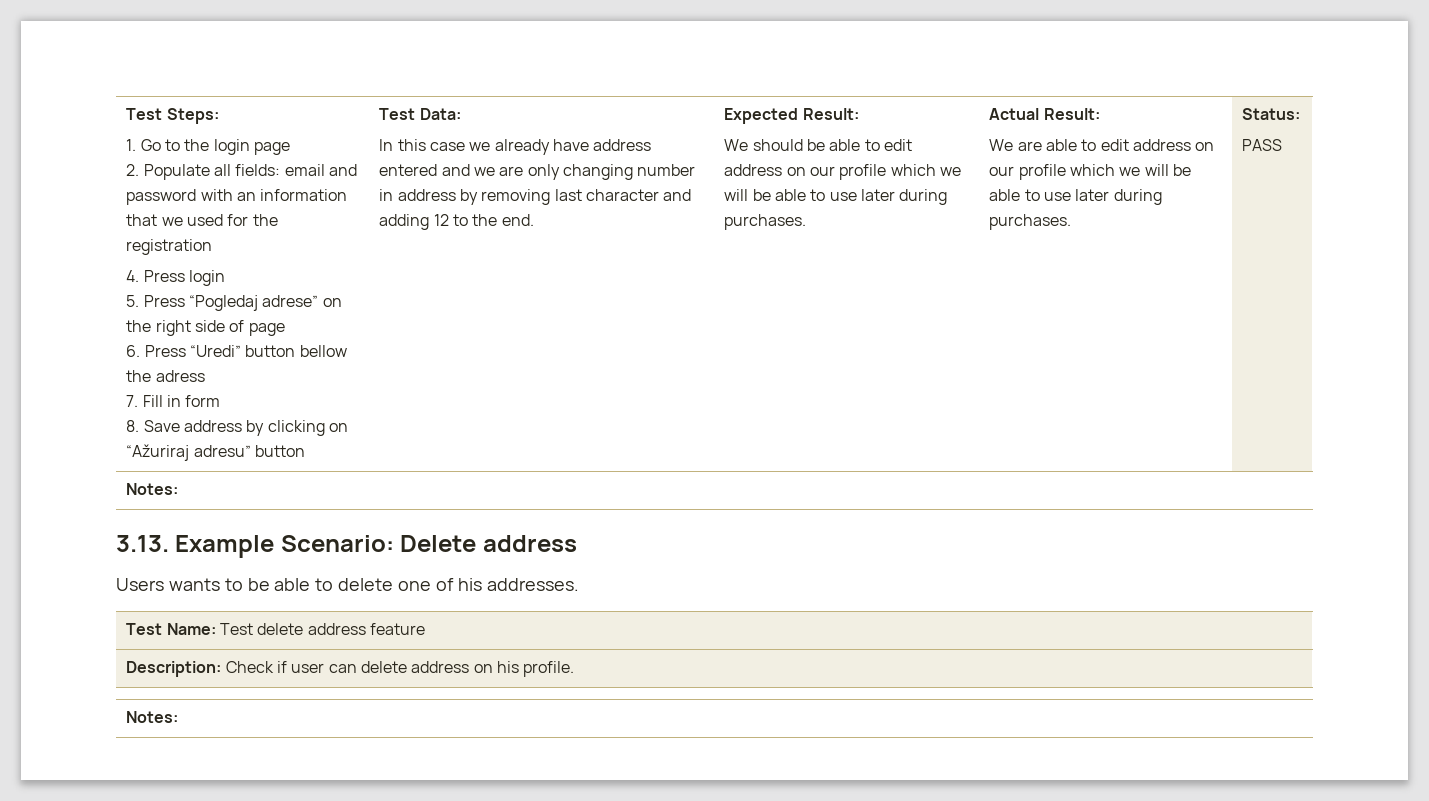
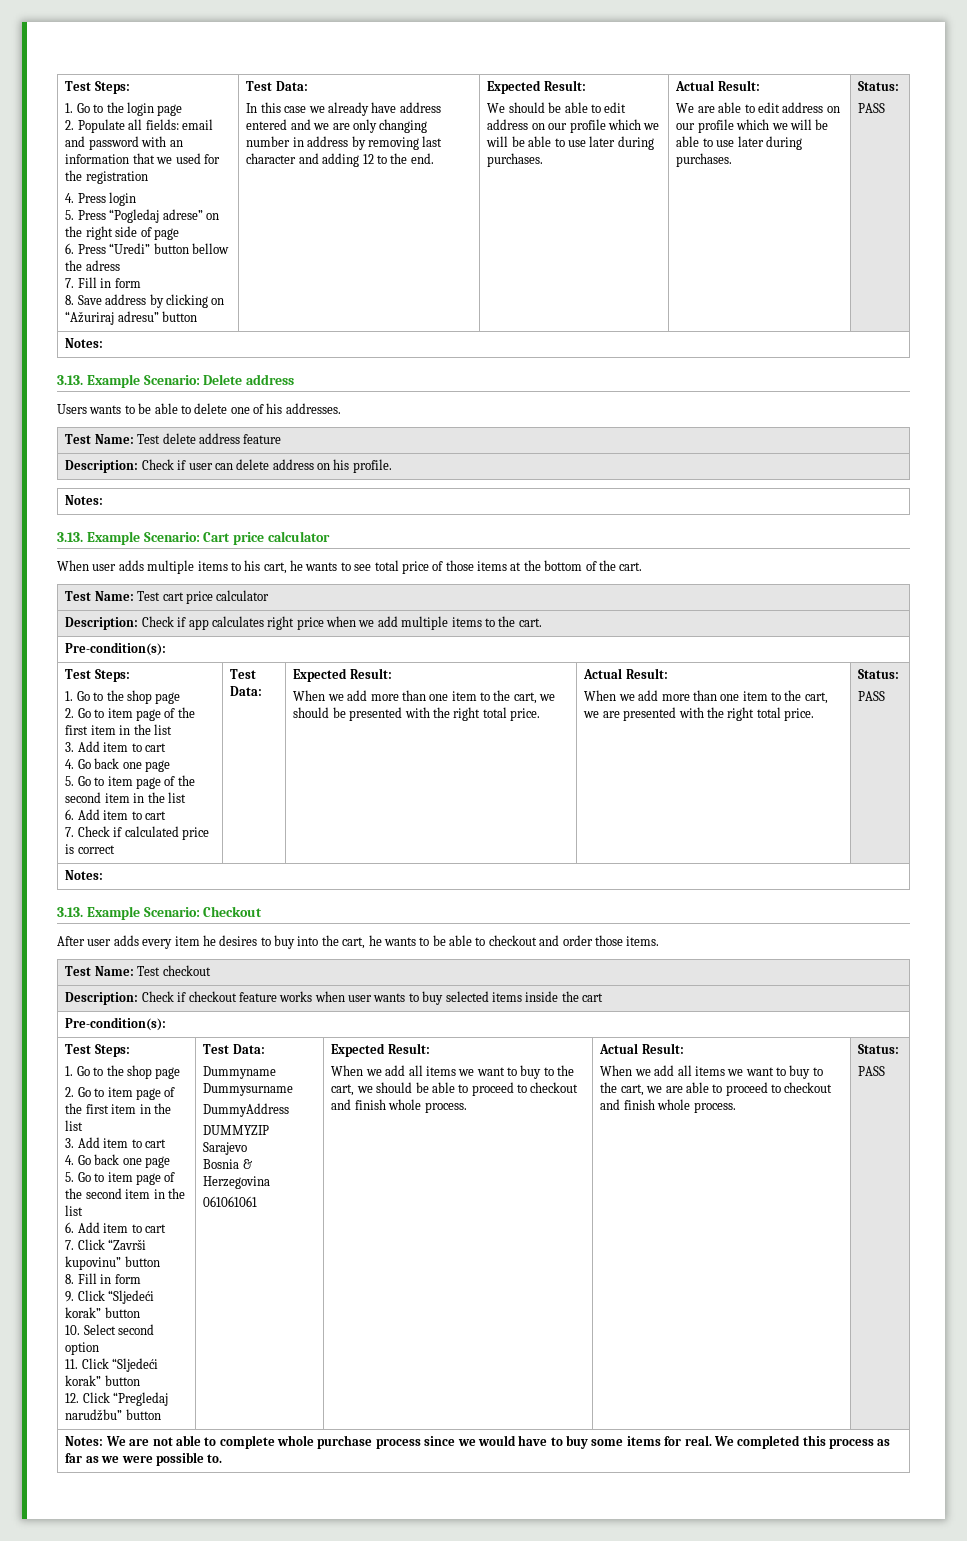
+ 3.13. Example Scenario: Cart price calculator
+ When user adds multiple items to his cart, he wants to see total price of those items at the bottom of the cart.
+ Test Name: Test cart price calculator
+ Description: Check if app calculates right price when we add multiple items to the cart.
+ Pre-condition(s):
+ Test Steps:
+ 1. Go to the shop page
+ 2. Go to item page of the first item in the list
+ 3. Add item to cart
+ 4. Go back one page
+ 5. Go to item page of the second item in the list
+ 6. Add item to cart
+ 7. Check if calculated price is correct | Test Data: | Expected Result:
+ When we add more than one item to the cart, we should be presented with the right total price. | Actual Result:
+ When we add more than one item to the cart, we are presented with the right total price. | Status:
+ PASS
+ Notes:
+ 3.13. Example Scenario: Checkout
+ After user adds every item he desires to buy into the cart, he wants to be able to checkout and order those items.
+ Test Name: Test checkout
+ Description: Check if checkout feature works when user wants to buy selected items inside the cart
+ Pre-condition(s):
+ Test Steps:
+ 1. Go to the shop page
+ 2. Go to item page of the first item in the list
+ 3. Add item to cart
+ 4. Go back one page
+ 5. Go to item page of the second item in the list
+ 6. Add item to cart
+ 7. Click “Završi kupovinu” button
+ 8. Fill in form
+ 9. Click “Sljedeći korak” button
+ 10. Select second option
+ 11. Click “Sljedeći korak” button
+ 12. Click “Pregledaj narudžbu” button | Test Data:
+ Dummyname Dummysurname
+ DummyAddress
+ DUMMYZIP Sarajevo
+ Bosnia & Herzegovina
+ 061061061 | Expected Result:
+ When we add all items we want to buy to the cart, we should be able to proceed to checkout and finish whole process. | Actual Result:
+ When we add all items we want to buy to the cart, we are able to proceed to checkout and finish whole process. | Status:
+ PASS
+ Notes: We are not able to complete whole purchase process since we would have to buy some items for real. We completed this process as far as we were possible to.

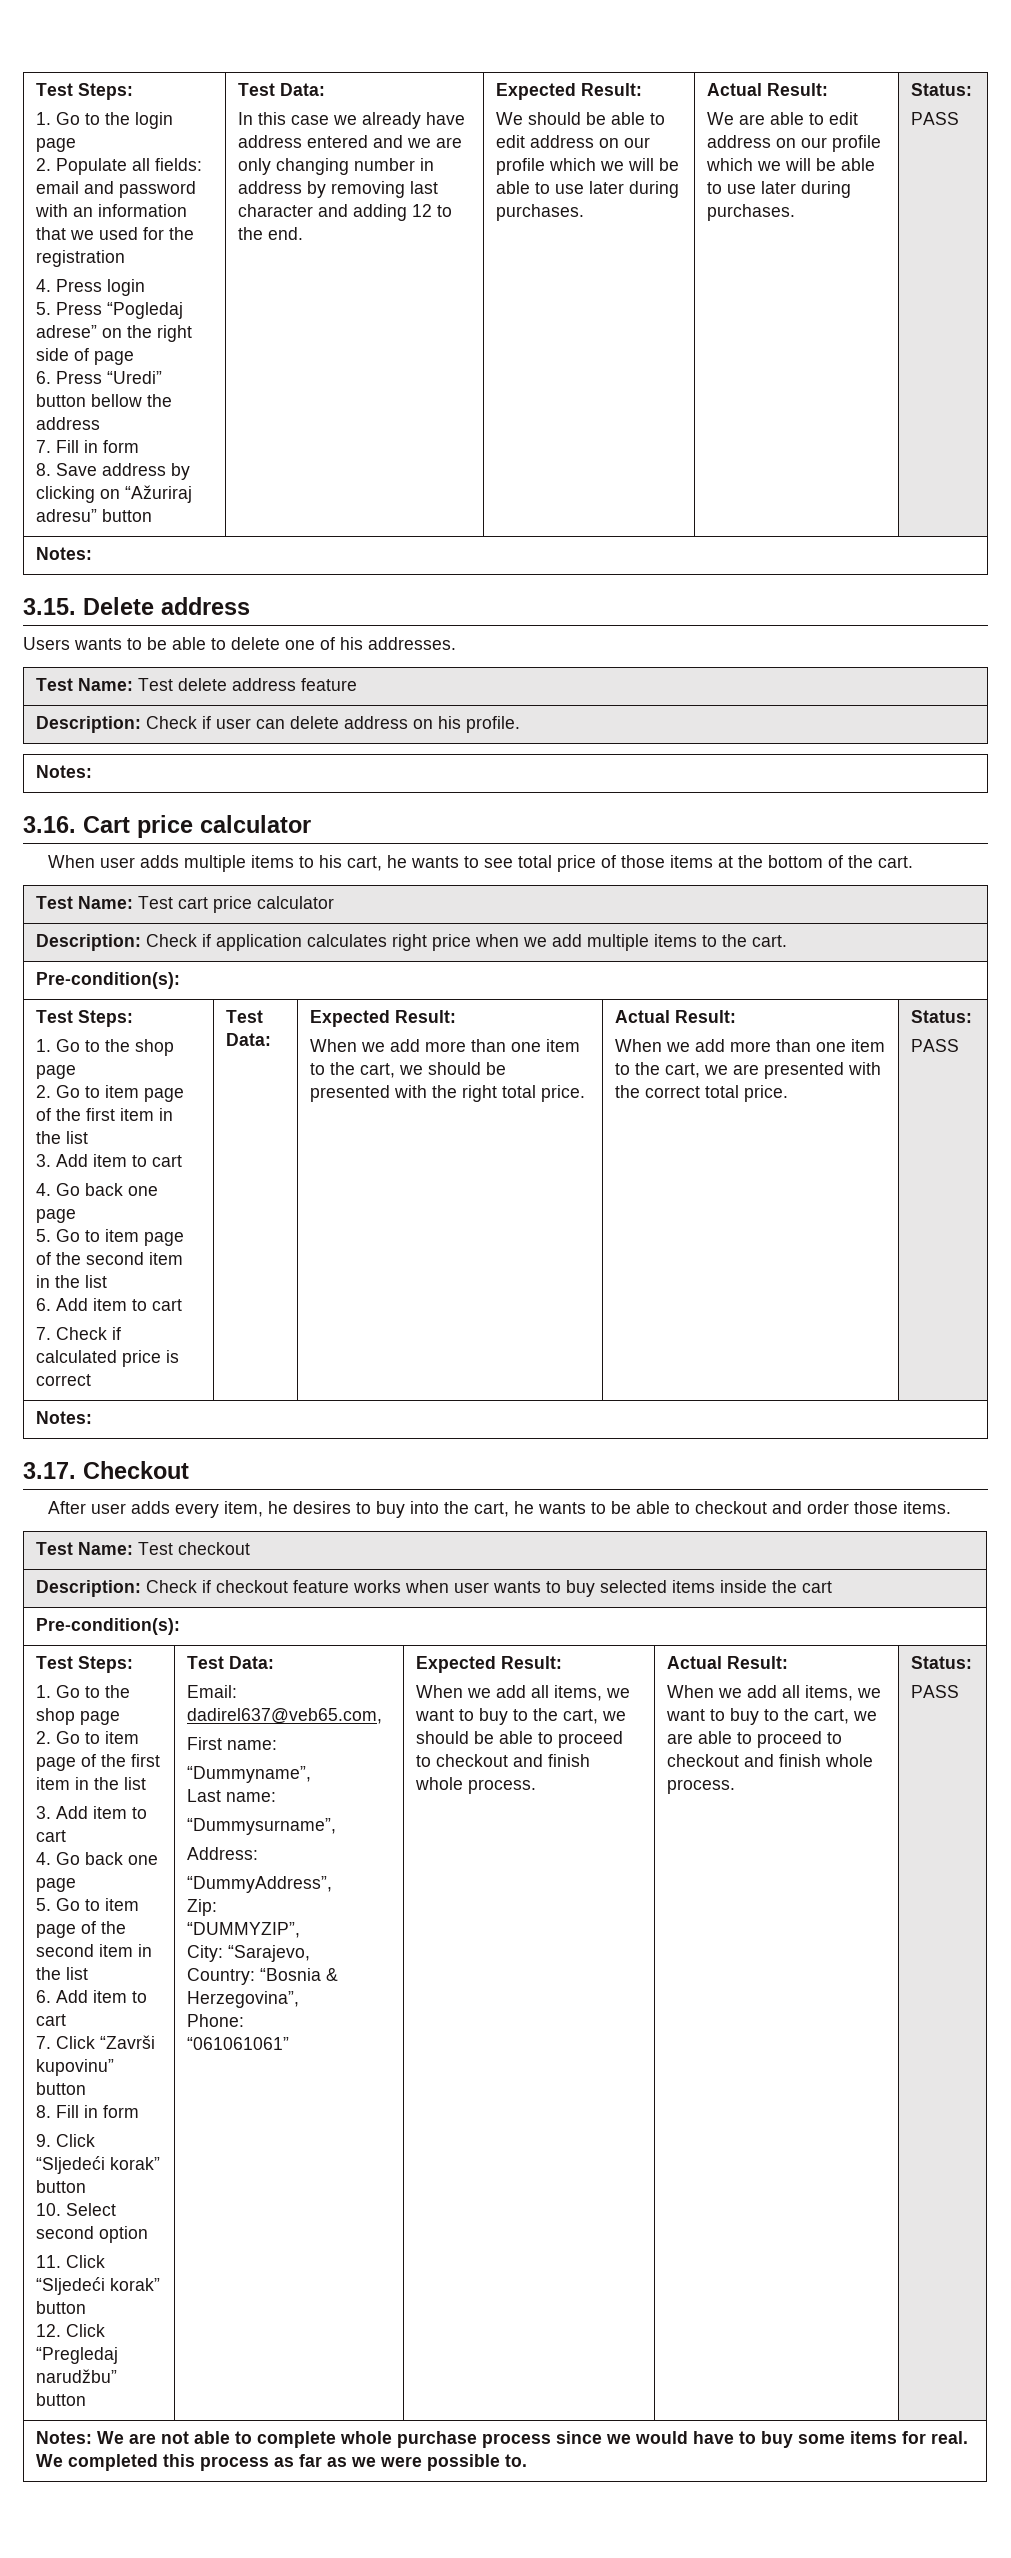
- 6. Press “Uredi” button bellow the adress
+ 6. Press “Uredi” button bellow the address
- 3.13. Example Scenario: Delete address
+ 3.15. Delete address
- 3.13. Example Scenario: Cart price calculator
+ 3.16. Cart price calculator
- Description: Check if app calculates right price when we add multiple items to the cart.
+ Description: Check if application calculates right price when we add multiple items to the cart.
- When we add more than one item to the cart, we are presented with the right total price.
+ When we add more than one item to the cart, we are presented with the correct total price.
- 3.13. Example Scenario: Checkout
+ 3.17. Checkout
- After user adds every item he desires to buy into the cart, he wants to be able to checkout and order those items.
+ After user adds every item, he desires to buy into the cart, he wants to be able to checkout and order those items.
- Dummyname Dummysurname
- DummyAddress
- DUMMYZIP Sarajevo
- Bosnia & Herzegovina
- 061061061
+ Email: dadirel637@veb65.com,
+ First name:
+ “Dummyname”,
+ Last name:
+ “Dummysurname”,
+ Address:
+ “DummyAddress”,
+ Zip:
+ “DUMMYZIP”,
+ City: “Sarajevo,
+ Country: “Bosnia & Herzegovina”,
+ Phone:
+ “061061061”
- When we add all items we want to buy to the cart, we should be able to proceed to checkout and finish whole process.
+ When we add all items, we want to buy to the cart, we should be able to proceed to checkout and finish whole process.
- When we add all items we want to buy to the cart, we are able to proceed to checkout and finish whole process.
+ When we add all items, we want to buy to the cart, we are able to proceed to checkout and finish whole process.

